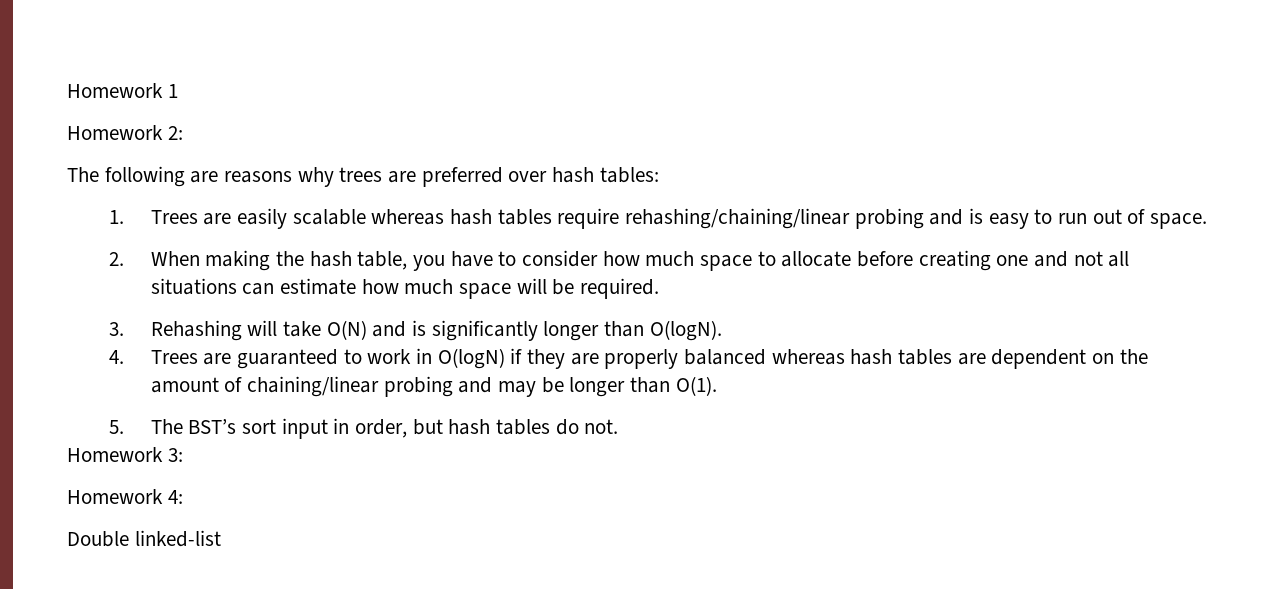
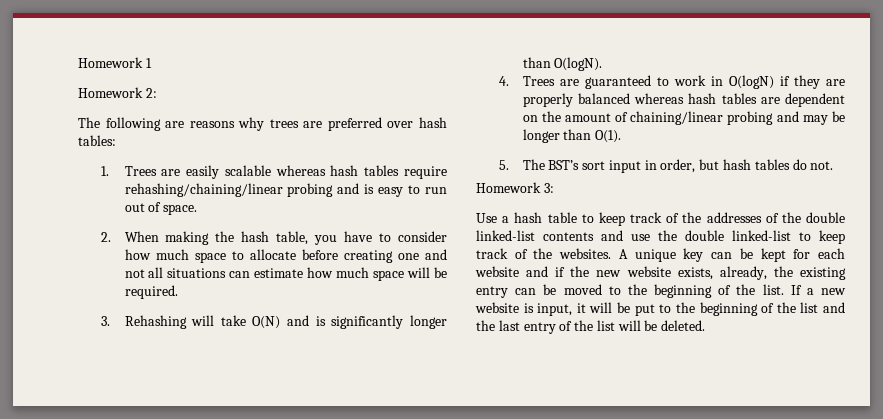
- Homework 4:
- Double linked-list
+ Use a hash table to keep track of the addresses of the double linked-list contents and use the double linked-list to keep track of the websites. A unique key can be kept for each website and if the new website exists, already, the existing entry can be moved to the beginning of the list. If a new website is input, it will be put to the beginning of the list and the last entry of the list will be deleted.

